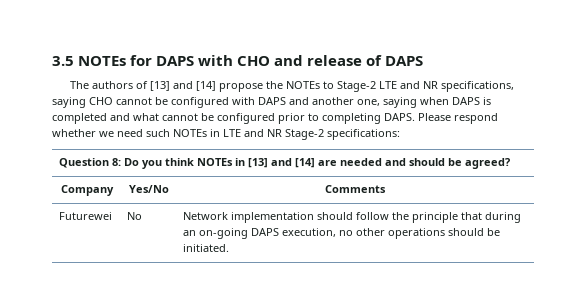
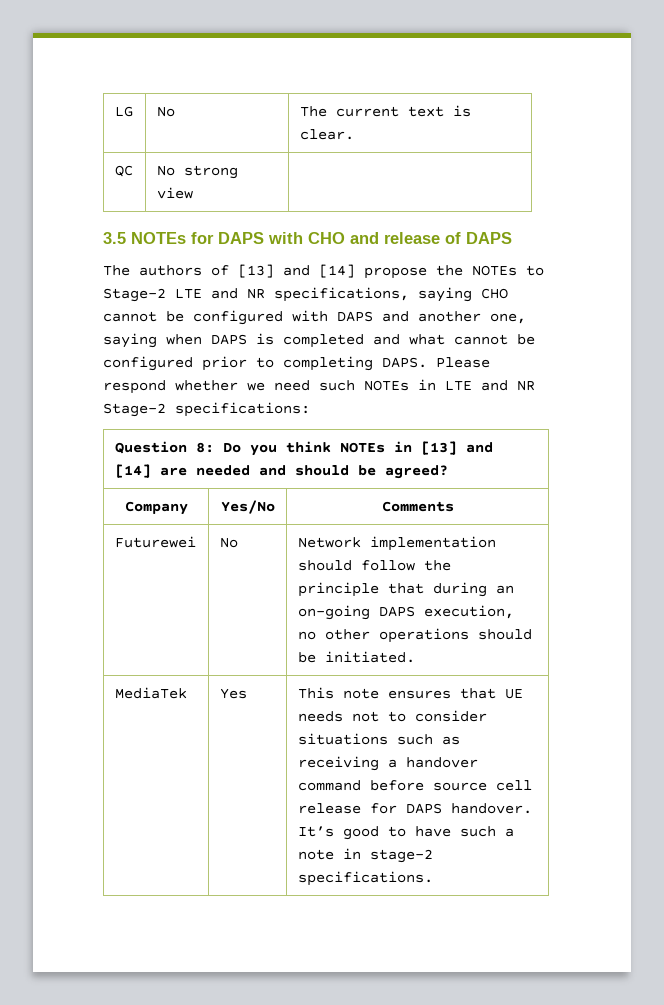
+ LG | No | The current text is clear.
+ QC | No strong view |
+ MediaTek | Yes | This note ensures that UE needs not to consider situations such as receiving a handover command before source cell release for DAPS handover. It’s good to have such a note in stage-2 specifications.

